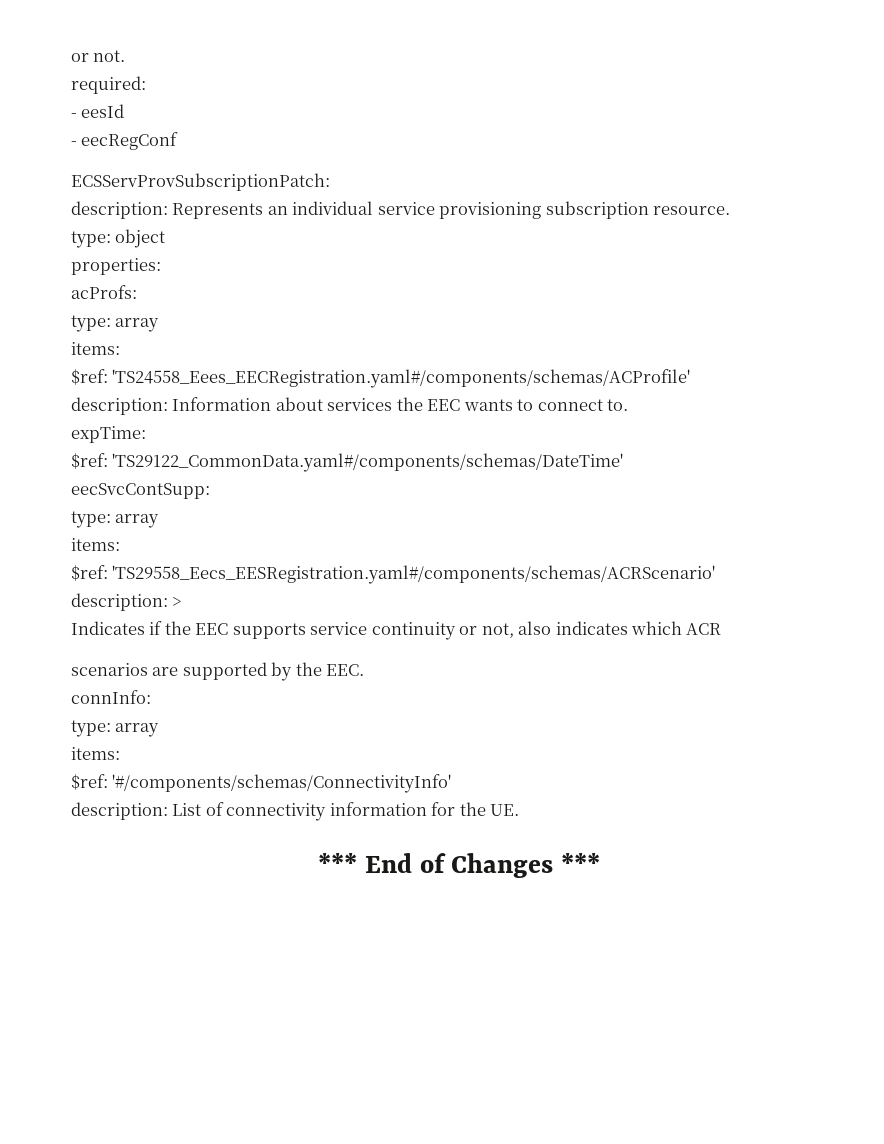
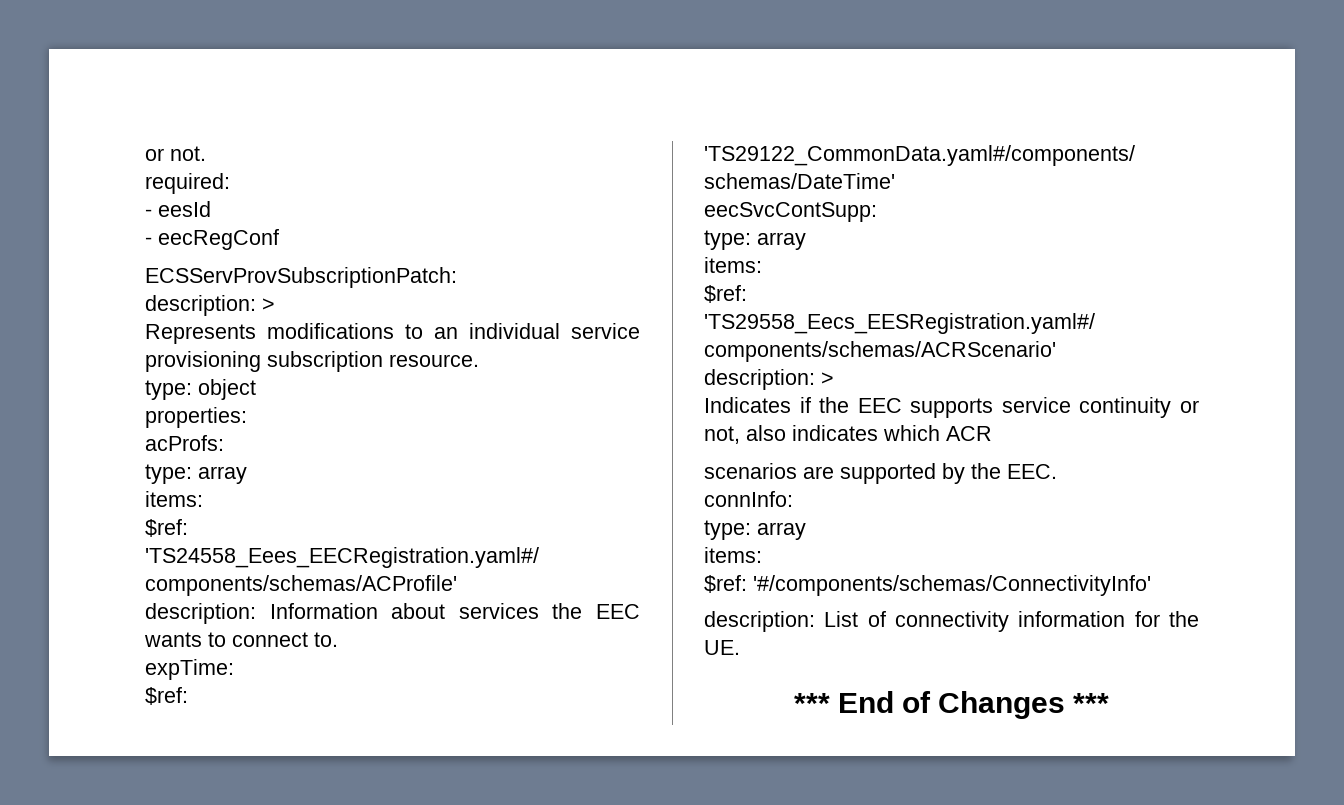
  ECSServProvSubscriptionPatch:
- description: Represents an individual service provisioning subscription resource.
+ description: >
+ Represents modifications to an individual service provisioning subscription resource.

